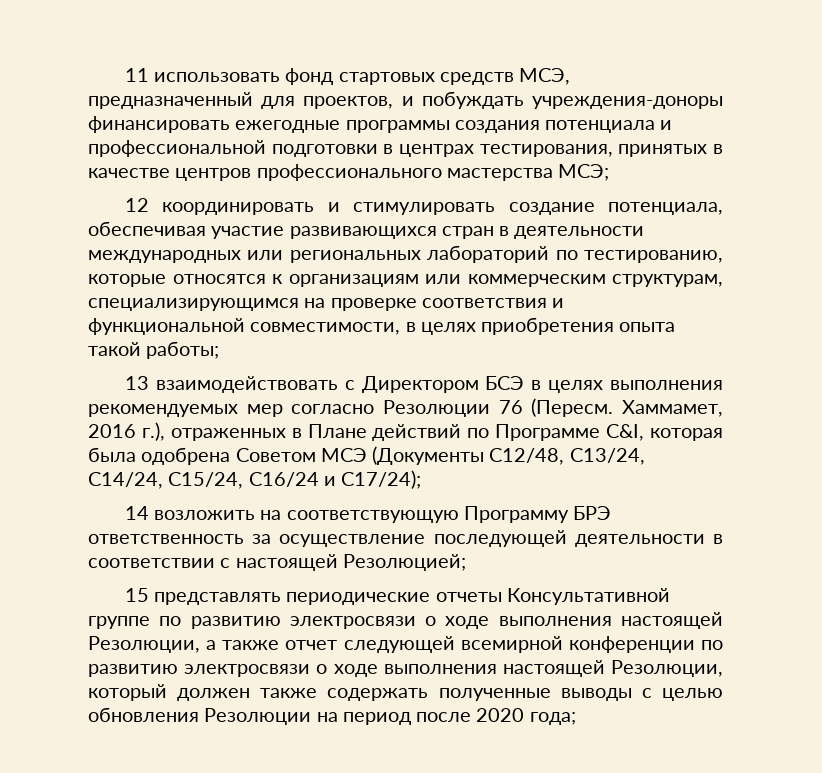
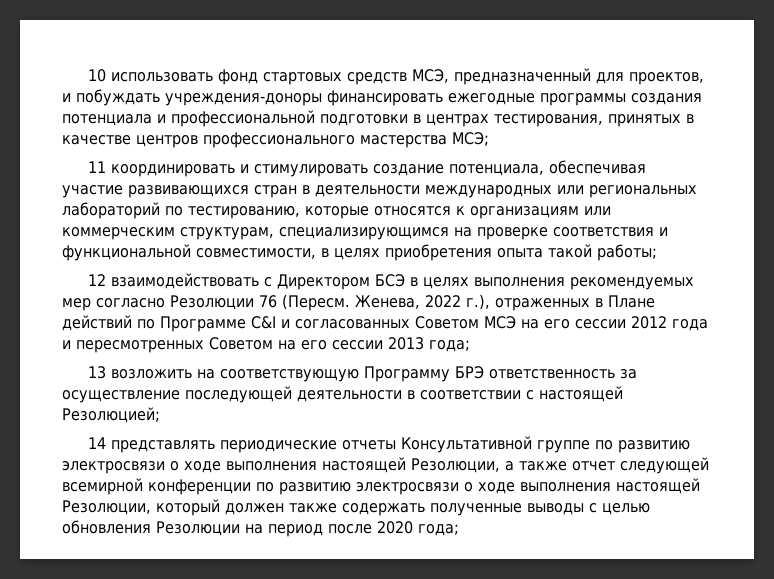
- 11 использовать фонд стартовых средств МСЭ, предназначенный для проектов, и побуждать учреждения-доноры финансировать ежегодные программы создания потенциала и профессиональной подготовки в центрах тестирования, принятых в качестве центров профессионального мастерства МСЭ;
+ 10 использовать фонд стартовых средств МСЭ, предназначенный для проектов, и побуждать учреждения-доноры финансировать ежегодные программы создания потенциала и профессиональной подготовки в центрах тестирования, принятых в качестве центров профессионального мастерства МСЭ;
- 12 координировать и стимулировать создание потенциала, обеспечивая участие развивающихся стран в деятельности международных или региональных лабораторий по тестированию, которые относятся к организациям или коммерческим структурам, специализирующимся на проверке соответствия и функциональной совместимости, в целях приобретения опыта такой работы;
+ 11 координировать и стимулировать создание потенциала, обеспечивая участие развивающихся стран в деятельности международных или региональных лабораторий по тестированию, которые относятся к организациям или коммерческим структурам, специализирующимся на проверке соответствия и функциональной совместимости, в целях приобретения опыта такой работы;
- 13 взаимодействовать с Директором БСЭ в целях выполнения рекомендуемых мер согласно Резолюции 76 (Пересм.
+ 12 взаимодействовать с Директором БСЭ в целях выполнения рекомендуемых мер согласно Резолюции 76 (Пересм.
- Хаммамет, 2016 г.), отраженных в Плане действий по Программе C&I, которая была одобрена Советом МСЭ (Документы C12/48, C13/24, C14/24, C15/24, C16/24 и C17/24);
- 14 возложить на соответствующую Программу БРЭ ответственность за осуществление последующей деятельности в соответствии с настоящей Резолюцией;
+ Женева, 2022 г.), отраженных в Плане действий по Программе C&I и согласованных Советом МСЭ на его сессии 2012 года и пересмотренных Советом на его сессии 2013 года;
+ 13 возложить на соответствующую Программу БРЭ ответственность за осуществление последующей деятельности в соответствии с настоящей Резолюцией;
- 15 представлять периодические отчеты Консультативной группе по развитию электросвязи о ходе выполнения настоящей Резолюции, а также отчет следующей всемирной конференции по развитию электросвязи о ходе выполнения настоящей Резолюции, который должен также содержать полученные выводы с целью обновления Резолюции на период после 2020 года;
+ 14 представлять периодические отчеты Консультативной группе по развитию электросвязи о ходе выполнения настоящей Резолюции, а также отчет следующей всемирной конференции по развитию электросвязи о ходе выполнения настоящей Резолюции, который должен также содержать полученные выводы с целью обновления Резолюции на период после 2020 года;

